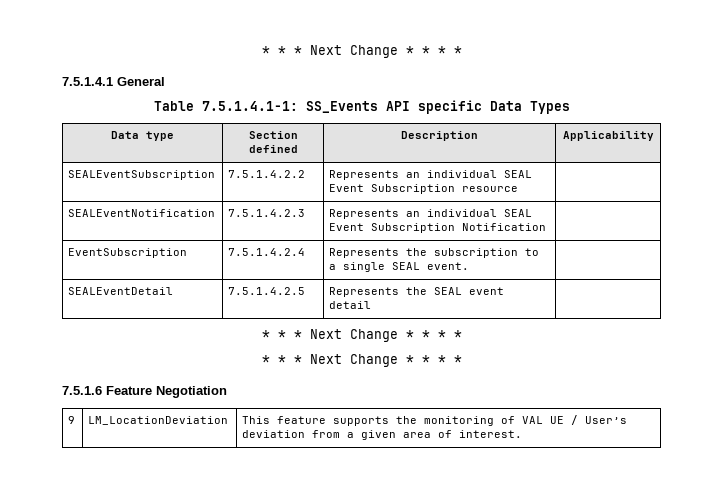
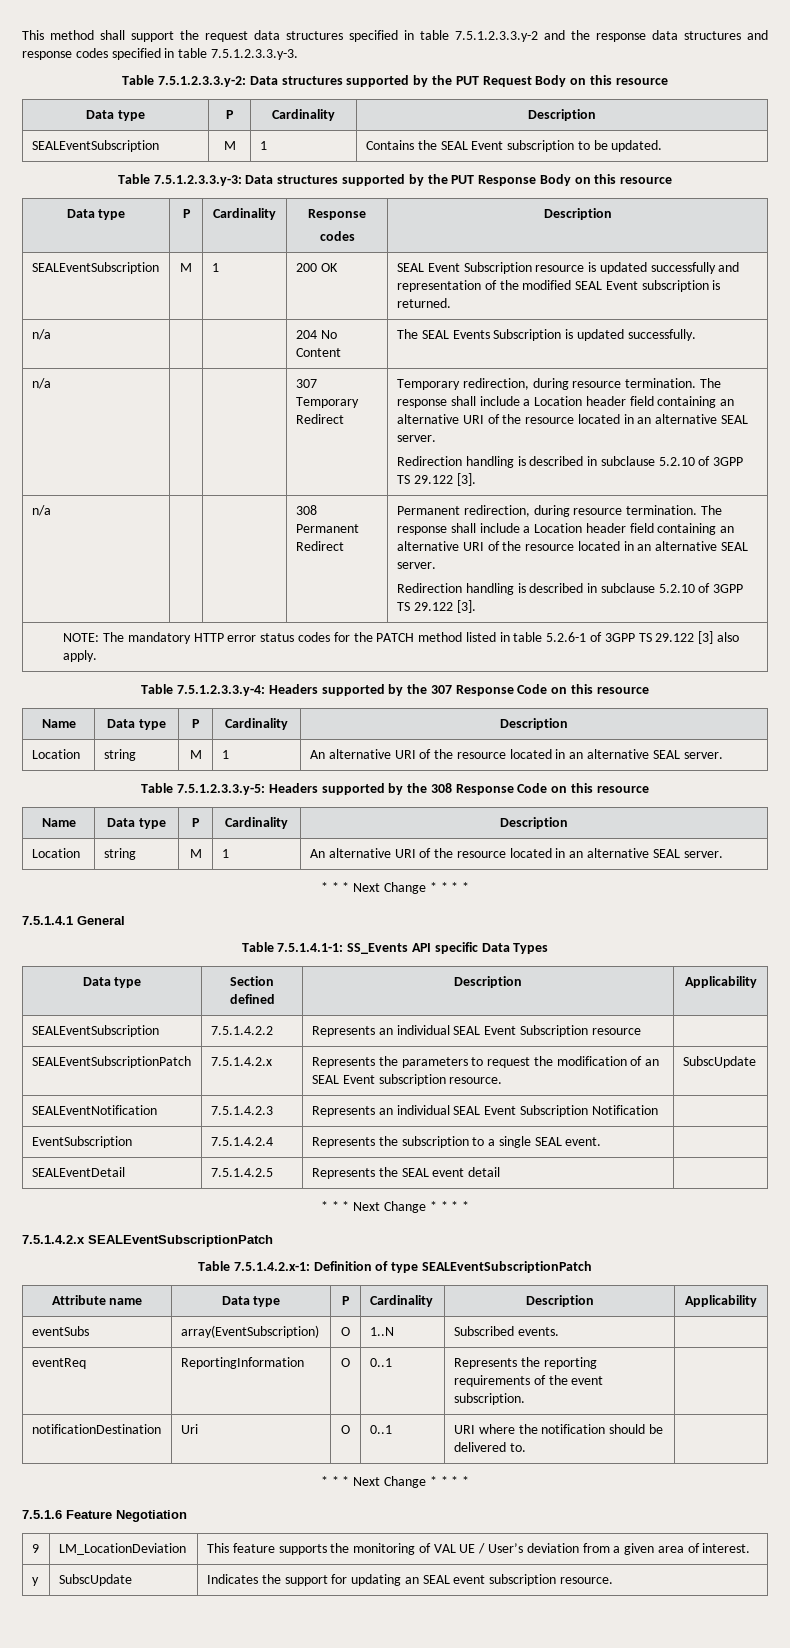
+ This method shall support the request data structures specified in table 7.5.1.2.3.3.y-2 and the response data structures and response codes specified in table 7.5.1.2.3.3.y-3.
+ Table 7.5.1.2.3.3.y-2: Data structures supported by the PUT Request Body on this resource
+ Data type | P | Cardinality | Description
+ SEALEventSubscription | M | 1 | Contains the SEAL Event subscription to be updated.
+ Table 7.5.1.2.3.3.y-3: Data structures supported by the PUT Response Body on this resource
+ Data type | P | Cardinality | Response
+ codes | Description
+ SEALEventSubscription | M | 1 | 200 OK | SEAL Event Subscription resource is updated successfully and representation of the modified SEAL Event subscription is returned.
+ n/a | | | 204 No Content | The SEAL Events Subscription is updated successfully.
+ n/a | | | 307 Temporary Redirect | Temporary redirection, during resource termination. The response shall include a Location header field containing an alternative URI of the resource located in an alternative SEAL server.
+ Redirection handling is described in subclause 5.2.10 of 3GPP TS 29.122 [3].
+ n/a | | | 308 Permanent Redirect | Permanent redirection, during resource termination. The response shall include a Location header field containing an alternative URI of the resource located in an alternative SEAL server.
+ Redirection handling is described in subclause 5.2.10 of 3GPP TS 29.122 [3].
+ NOTE: The mandatory HTTP error status codes for the PATCH method listed in table 5.2.6-1 of 3GPP TS 29.122 [3] also apply.
+ Table 7.5.1.2.3.3.y-4: Headers supported by the 307 Response Code on this resource
+ Name | Data type | P | Cardinality | Description
+ Location | string | M | 1 | An alternative URI of the resource located in an alternative SEAL server.
+ Table 7.5.1.2.3.3.y-5: Headers supported by the 308 Response Code on this resource
+ Name | Data type | P | Cardinality | Description
+ Location | string | M | 1 | An alternative URI of the resource located in an alternative SEAL server.
+ SEALEventSubscriptionPatch | 7.5.1.4.2.x | Represents the parameters to request the modification of an SEAL Event subscription resource. | SubscUpdate
+ 7.5.1.4.2.x SEALEventSubscriptionPatch
+ Table 7.5.1.4.2.x-1: Definition of type SEALEventSubscriptionPatch
+ Attribute name | Data type | P | Cardinality | Description | Applicability
+ eventSubs | array(EventSubscription) | O | 1..N | Subscribed events. |
+ eventReq | ReportingInformation | O | 0..1 | Represents the reporting requirements of the event subscription. |
+ notificationDestination | Uri | O | 0..1 | URI where the notification should be delivered to. |
+ y | SubscUpdate | Indicates the support for updating an SEAL event subscription resource.

